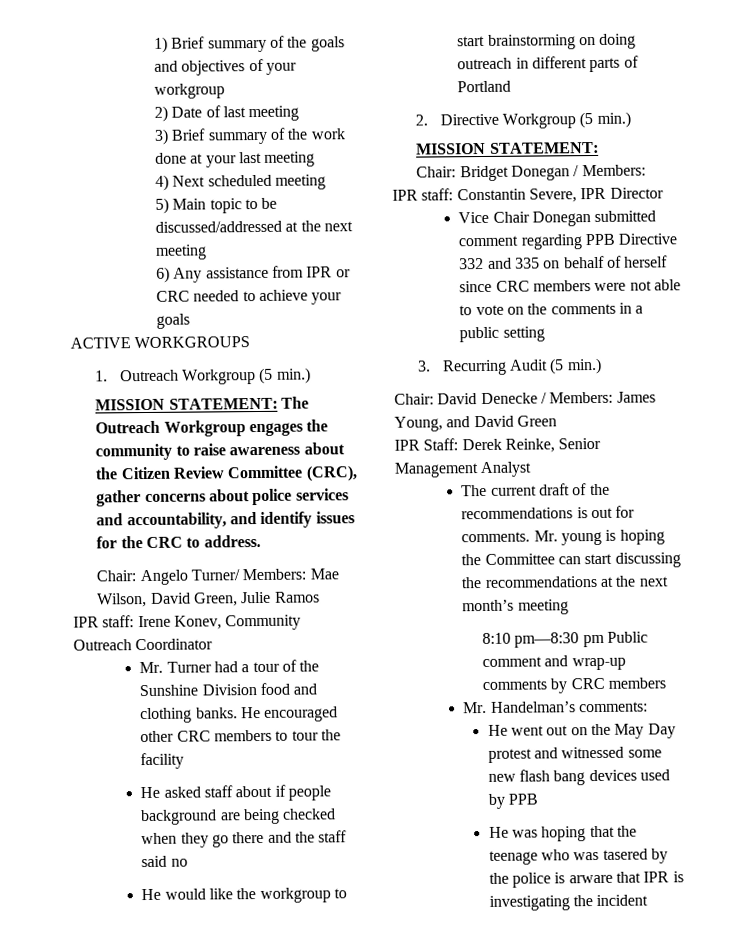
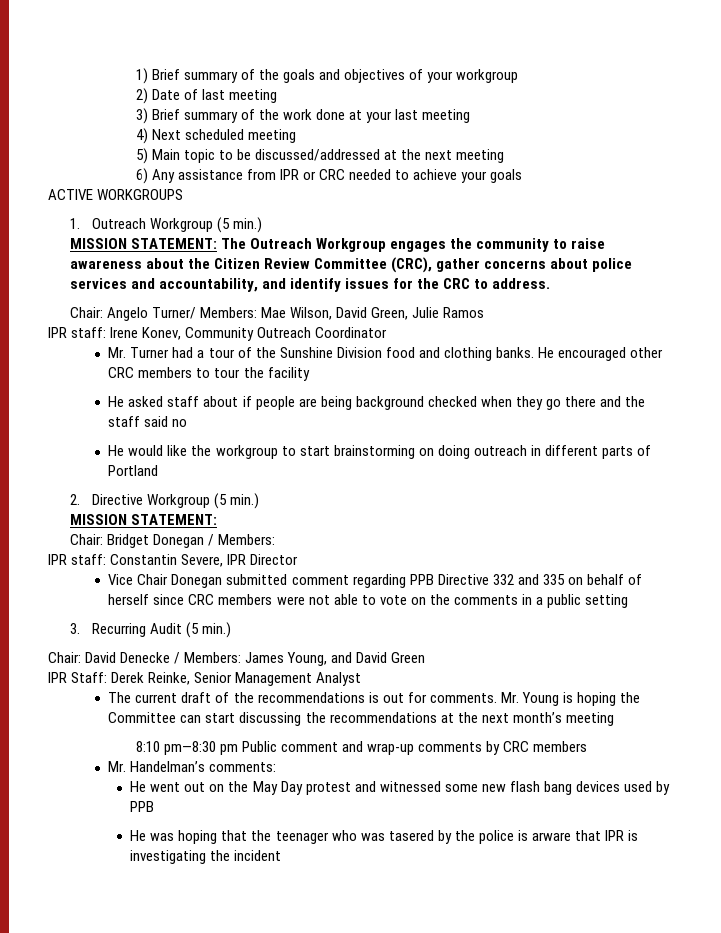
- He asked staff about if people background are being checked when they go there and the staff said no
+ He asked staff about if people are being background checked when they go there and the staff said no
- Mr. young is hoping the Committee can start discussing the recommendations at the next month’s meeting
+ Mr. Young is hoping the Committee can start discussing the recommendations at the next month’s meeting
- He was hoping that the teenage who was tasered by the police is arware that IPR is investigating the incident
+ He was hoping that the teenager who was tasered by the police is arware that IPR is investigating the incident

